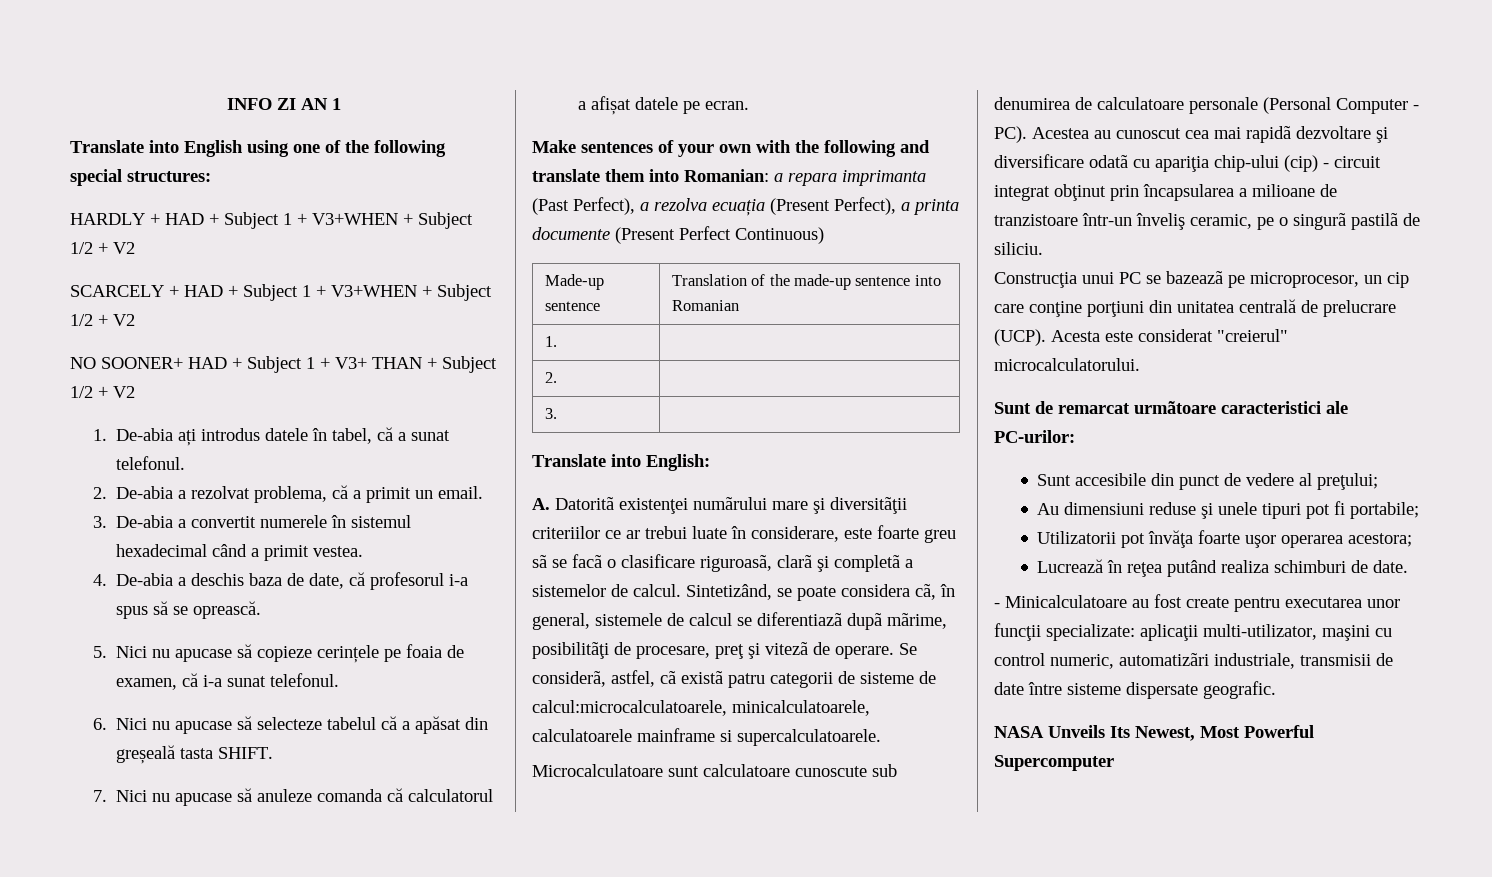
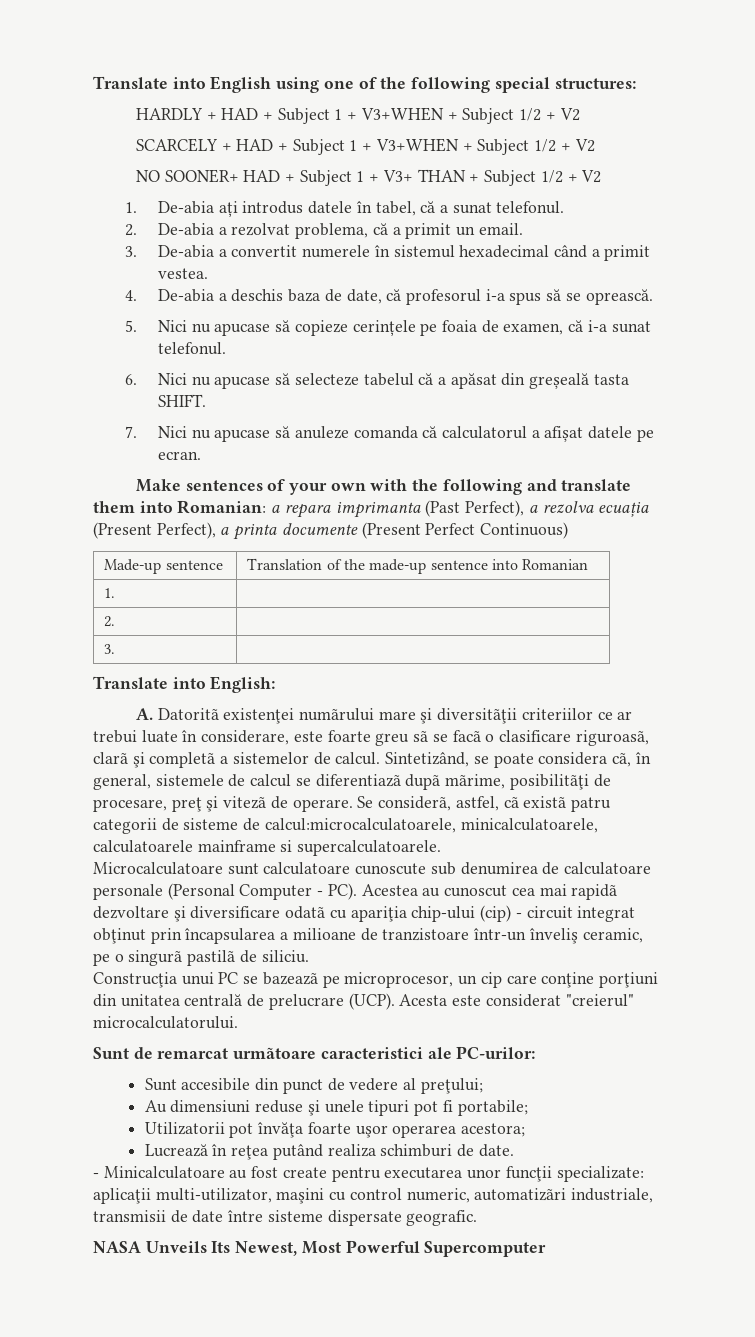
- INFO ZI AN 1

